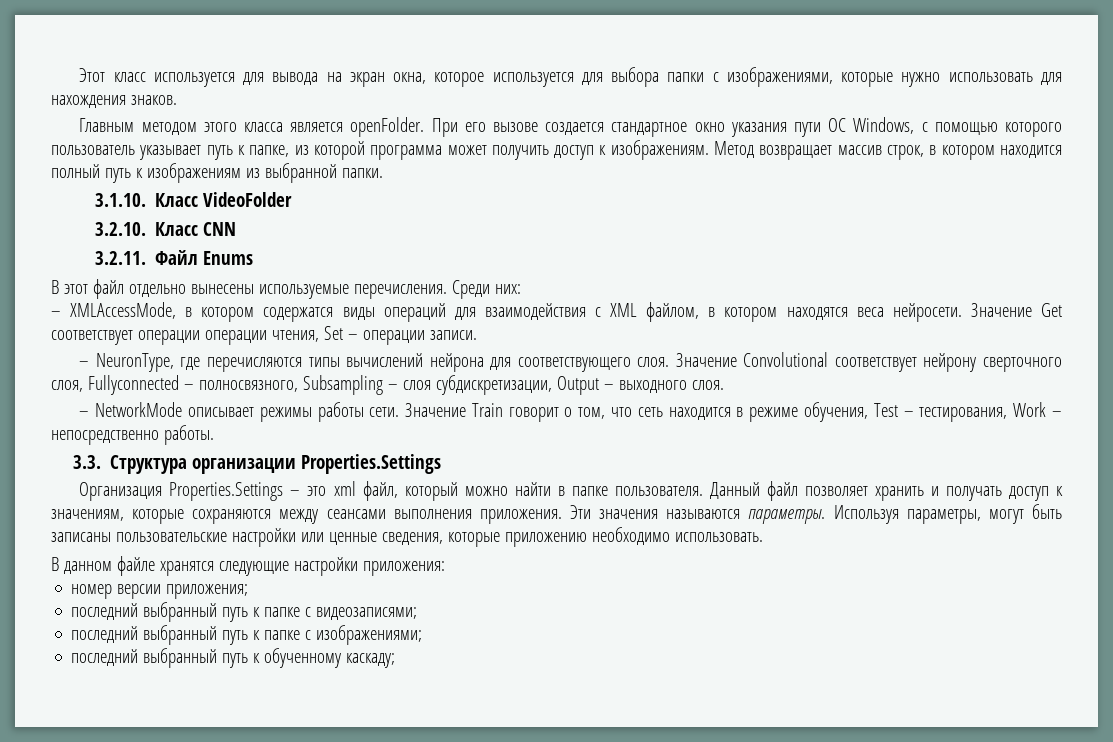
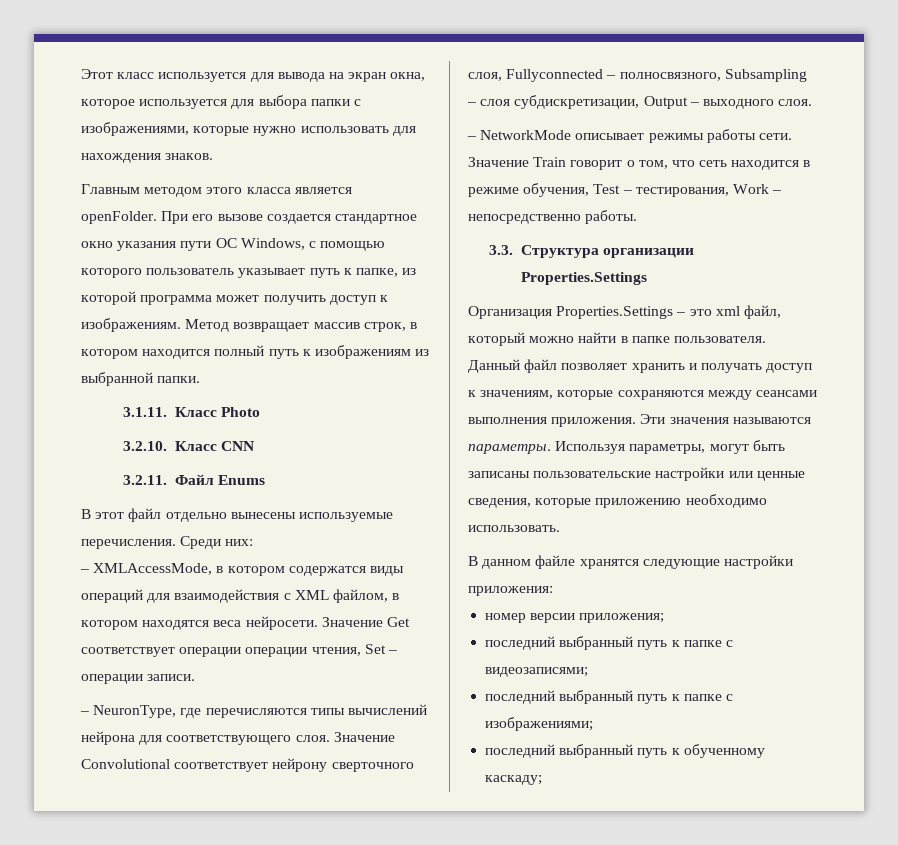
- 3.1.10. Класс VideoFolder
+ 3.1.11. Класс Photo

